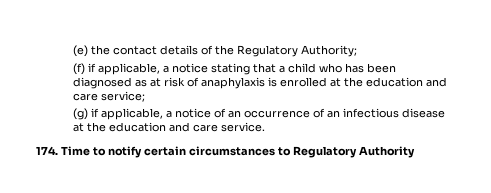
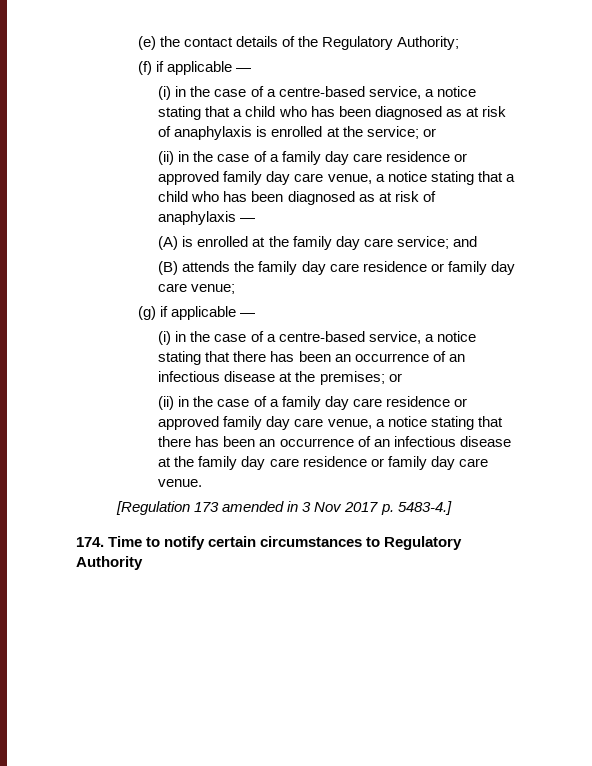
- (f) if applicable, a notice stating that a child who has been diagnosed as at risk of anaphylaxis is enrolled at the education and care service;
- (g) if applicable, a notice of an occurrence of an infectious disease at the education and care service.
+ (f) if applicable —
+ (i) in the case of a centre-based service, a notice stating that a child who has been diagnosed as at risk of anaphylaxis is enrolled at the service; or
+ (ii) in the case of a family day care residence or approved family day care venue, a notice stating that a child who has been diagnosed as at risk of anaphylaxis —
+ (A) is enrolled at the family day care service; and
+ (B) attends the family day care residence or family day care venue;
+ (g) if applicable —
+ (i) in the case of a centre-based service, a notice stating that there has been an occurrence of an infectious disease at the premises; or
+ (ii) in the case of a family day care residence or approved family day care venue, a notice stating that there has been an occurrence of an infectious disease at the family day care residence or family day care venue.
+ [Regulation 173 amended in 3 Nov 2017 p. 5483-4.]

